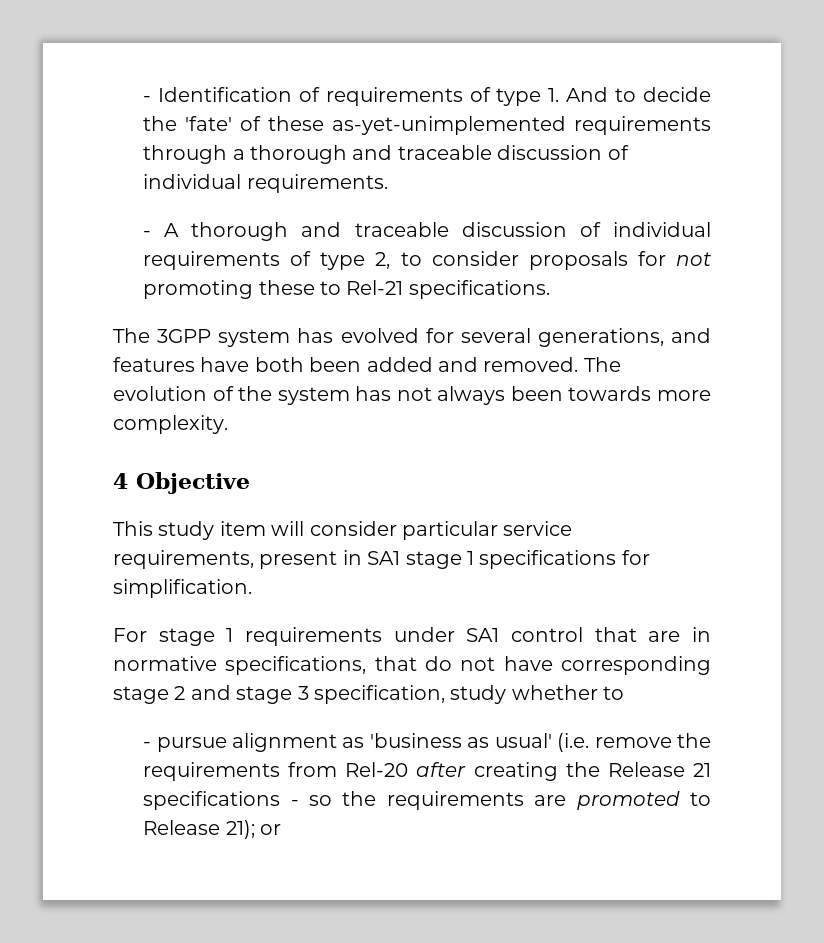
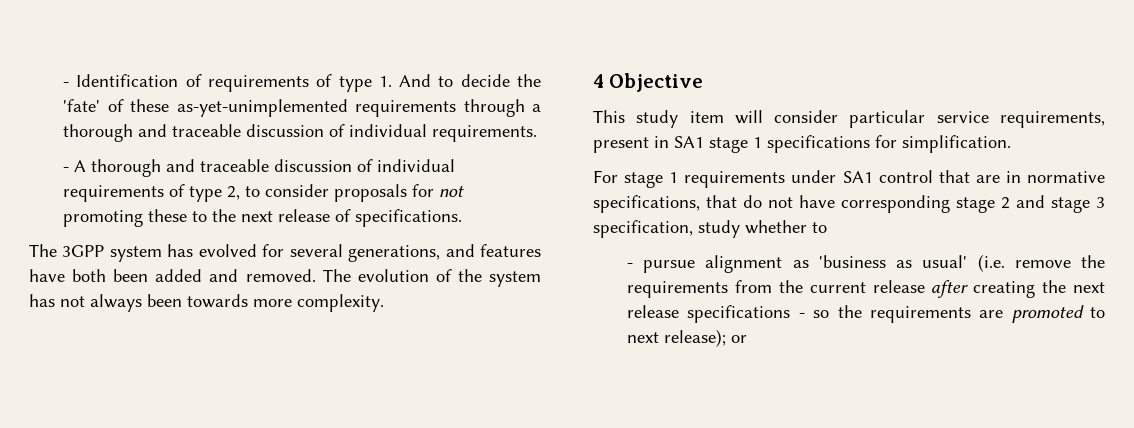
- - A thorough and traceable discussion of individual requirements of type 2, to consider proposals for not promoting these to Rel-21 specifications.
+ - A thorough and traceable discussion of individual requirements of type 2, to consider proposals for not promoting these to the next release of specifications.
- - pursue alignment as 'business as usual' (i.e. remove the requirements from Rel-20 after creating the Release 21 specifications - so the requirements are promoted to Release 21); or
+ - pursue alignment as 'business as usual' (i.e. remove the requirements from the current release after creating the next release specifications - so the requirements are promoted to next release); or

